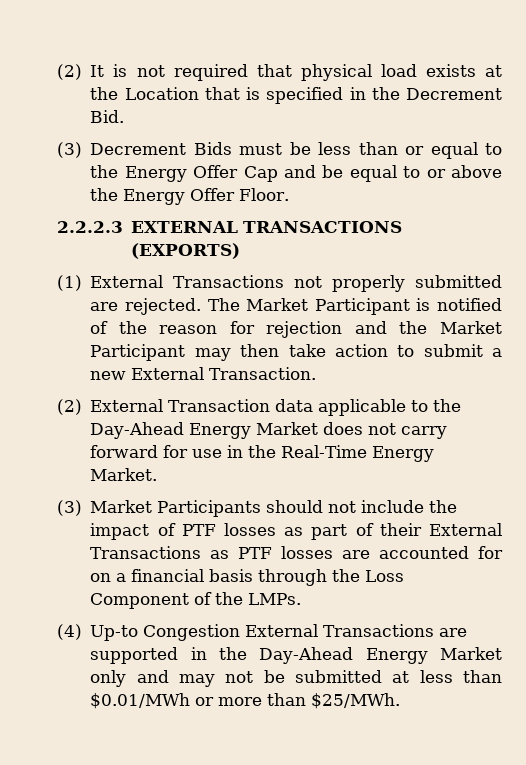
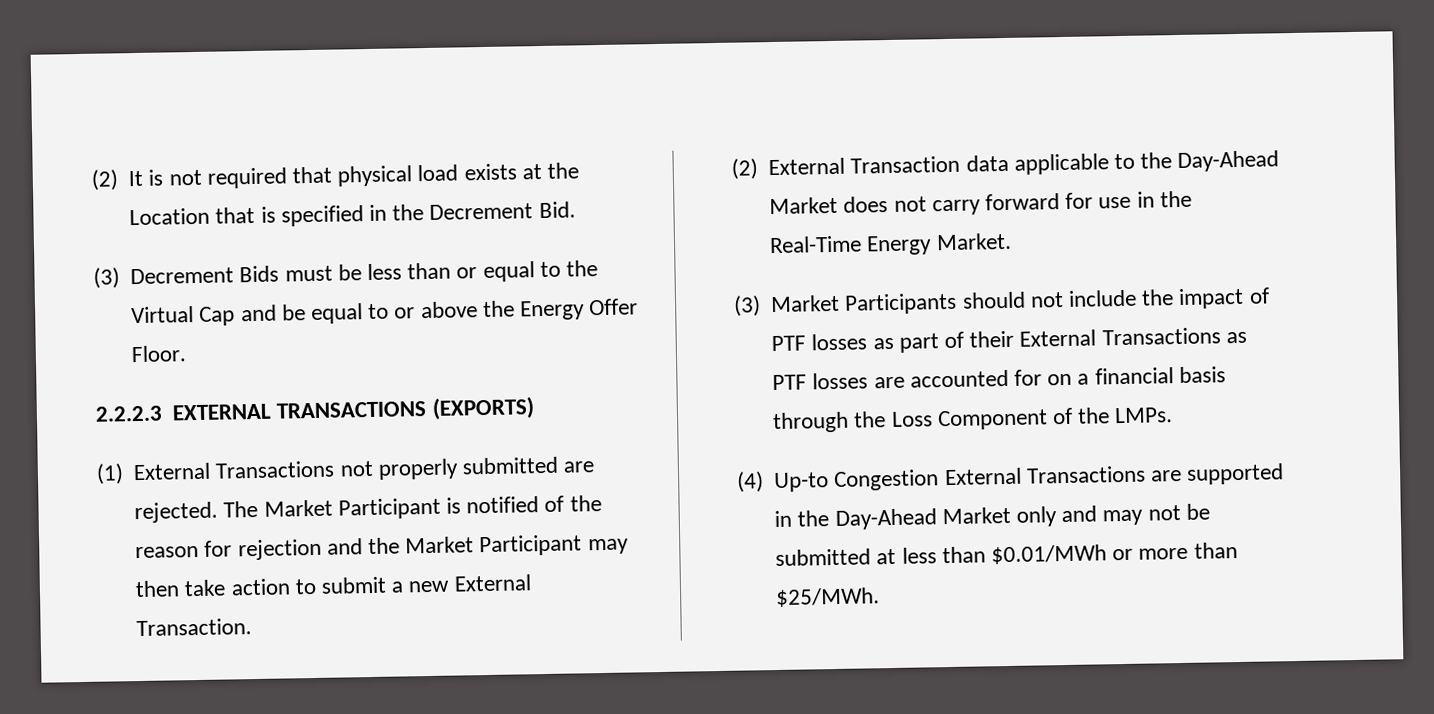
- (3) Decrement Bids must be less than or equal to the Energy Offer Cap and be equal to or above the Energy Offer Floor.
+ (3) Decrement Bids must be less than or equal to the Virtual Cap and be equal to or above the Energy Offer Floor.
- (2) External Transaction data applicable to the Day-Ahead Energy Market does not carry forward for use in the Real-Time Energy Market.
+ (2) External Transaction data applicable to the Day-Ahead Market does not carry forward for use in the Real-Time Energy Market.
- (4) Up-to Congestion External Transactions are supported in the Day-Ahead Energy Market only and may not be submitted at less than $0.01/MWh or more than $25/MWh.
+ (4) Up-to Congestion External Transactions are supported in the Day-Ahead Market only and may not be submitted at less than $0.01/MWh or more than $25/MWh.

